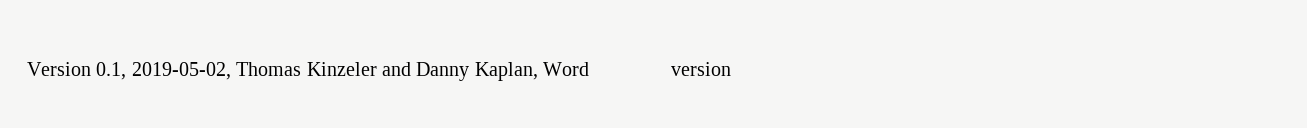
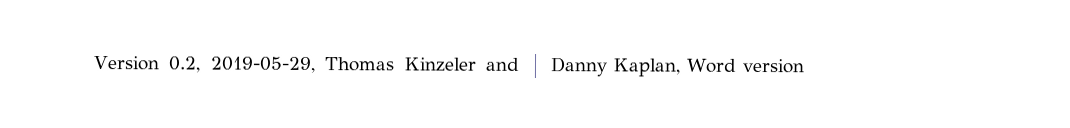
- Version 0.1, 2019-05-02, Thomas Kinzeler and Danny Kaplan, Word version
+ Version 0.2, 2019-05-29, Thomas Kinzeler and Danny Kaplan, Word version

